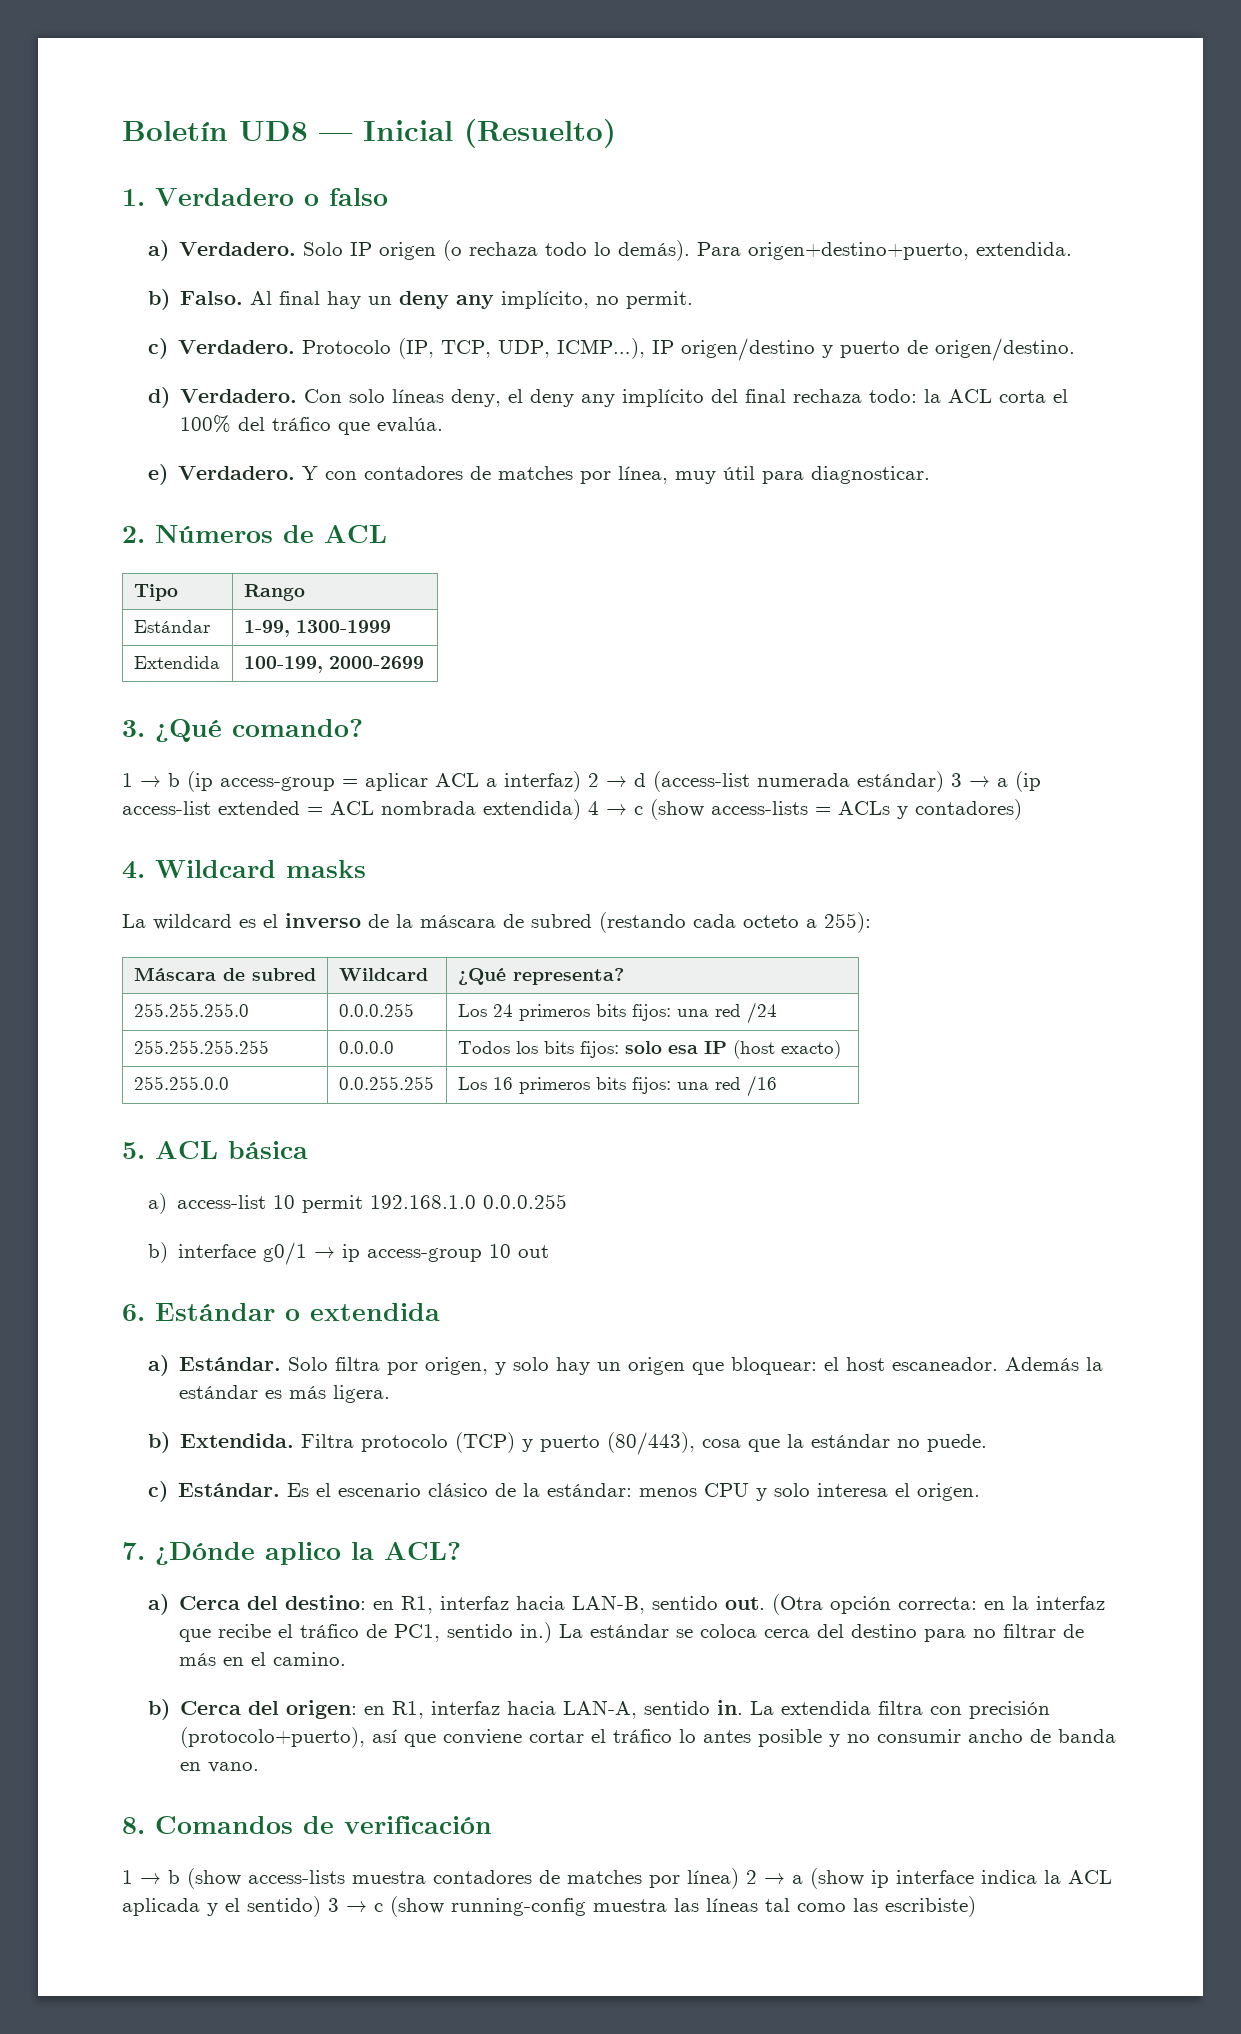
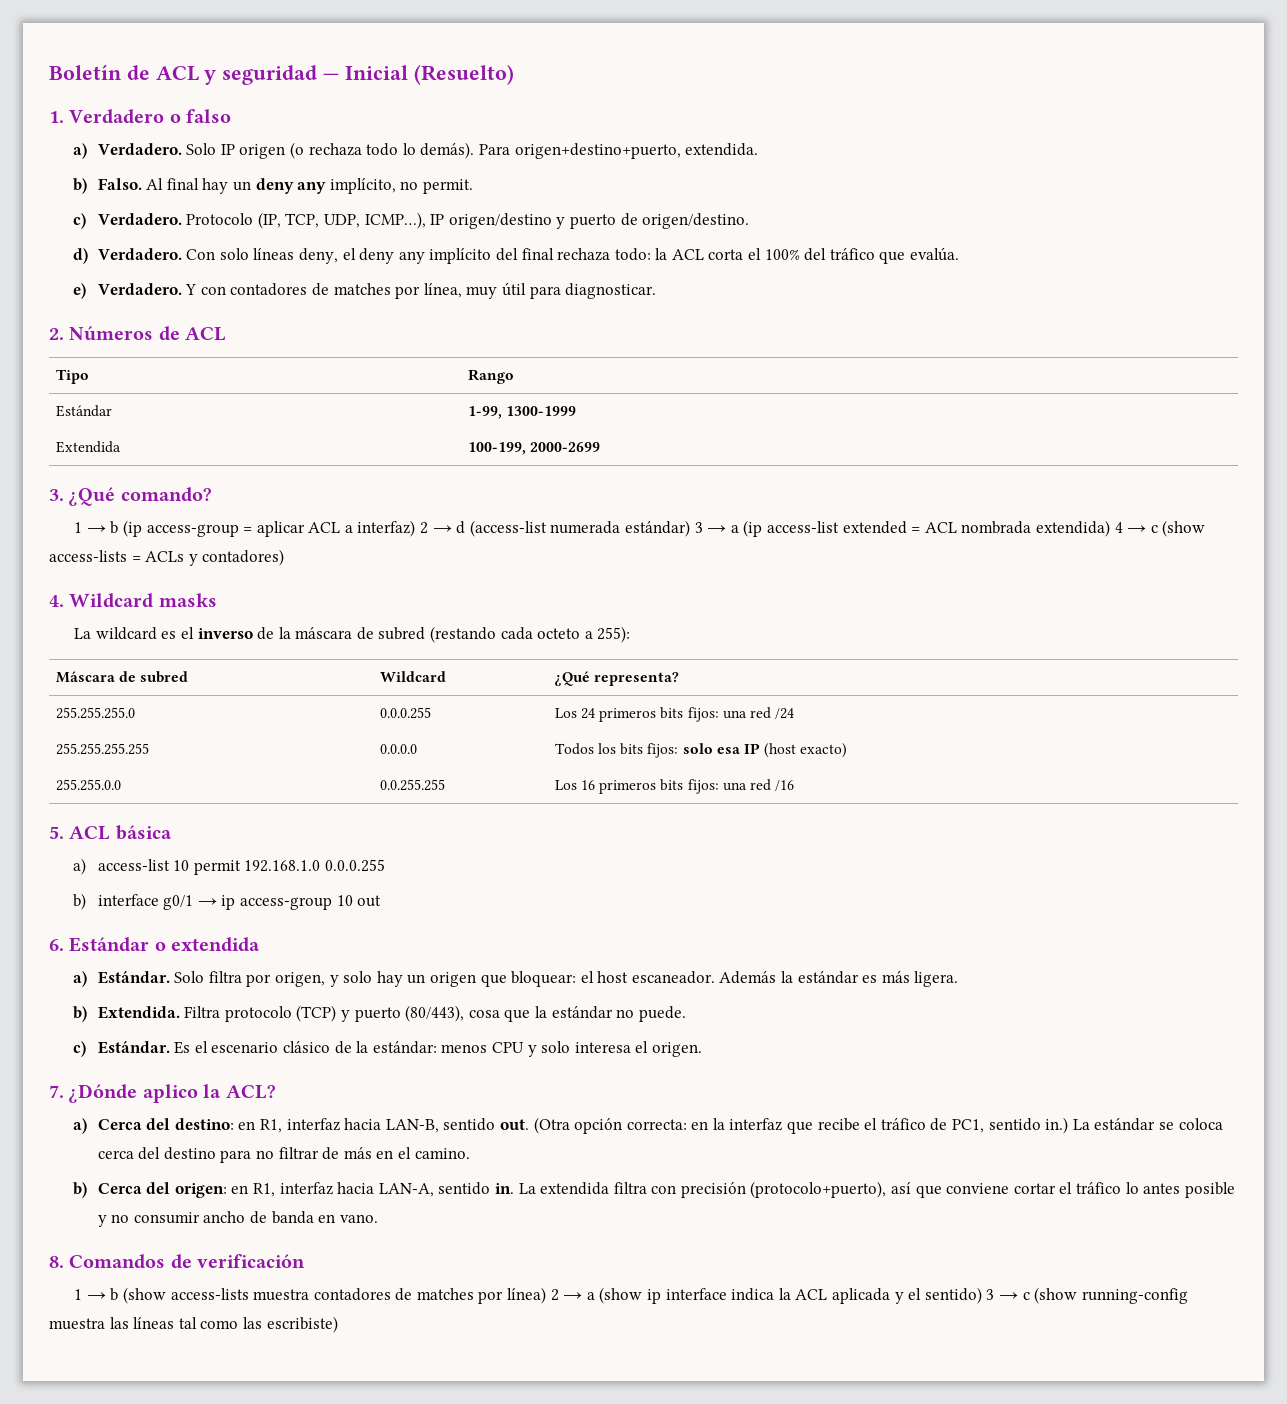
- Boletín UD8 — Inicial (Resuelto)
+ Boletín de ACL y seguridad — Inicial (Resuelto)

